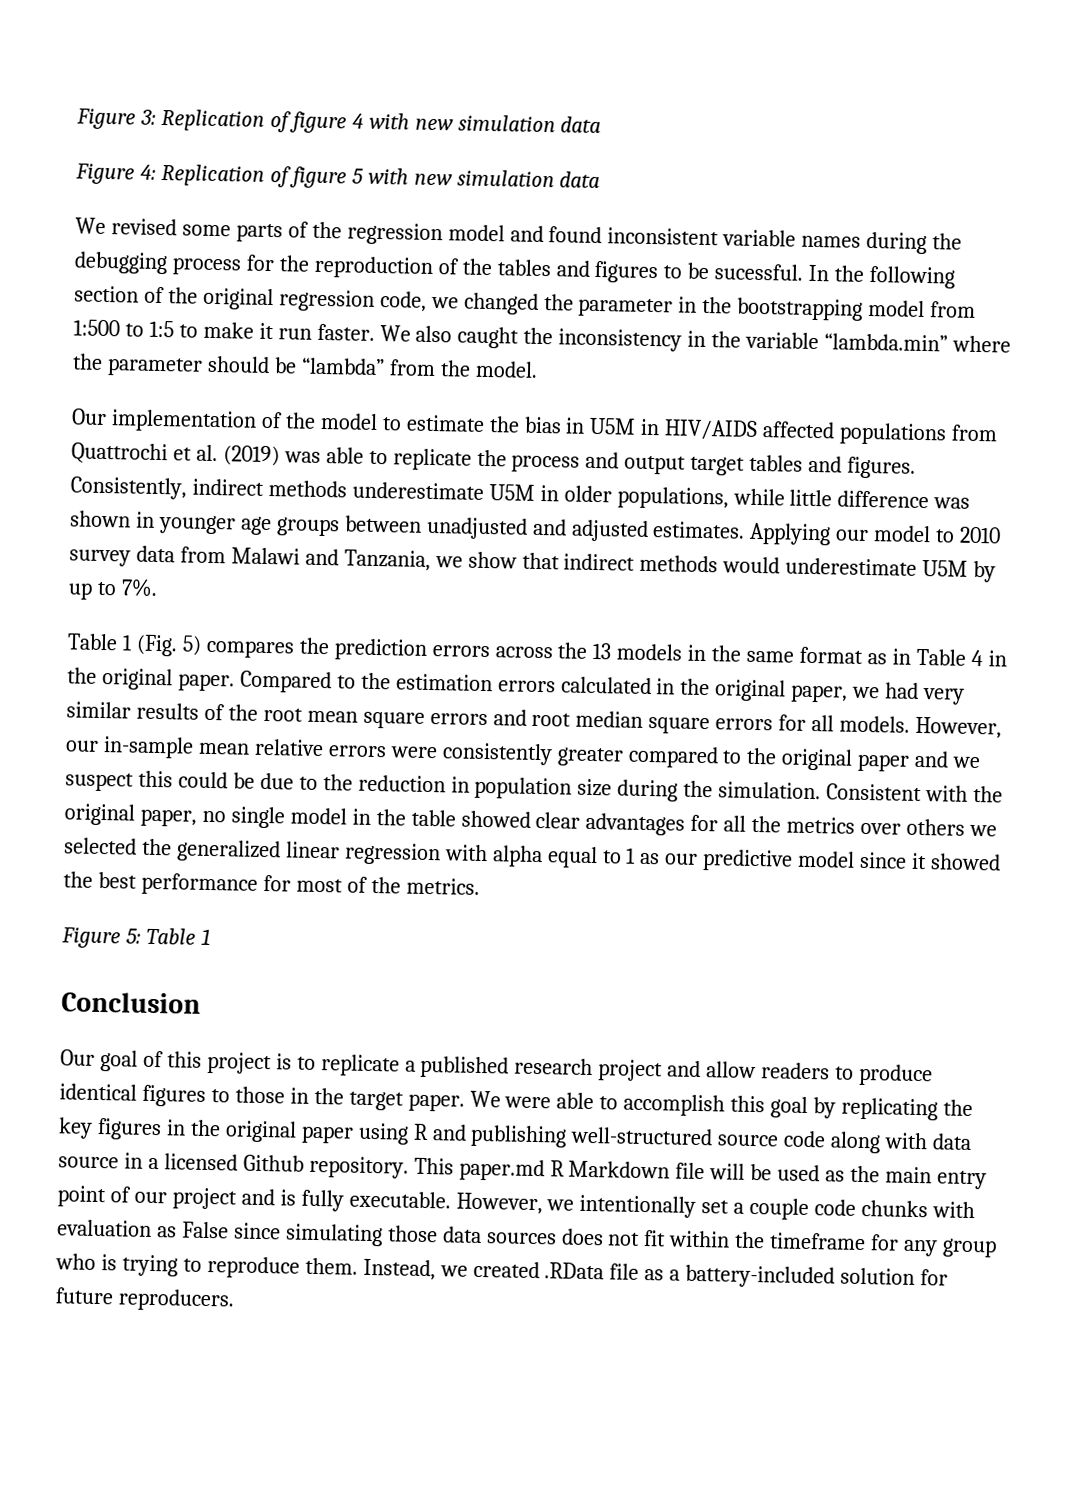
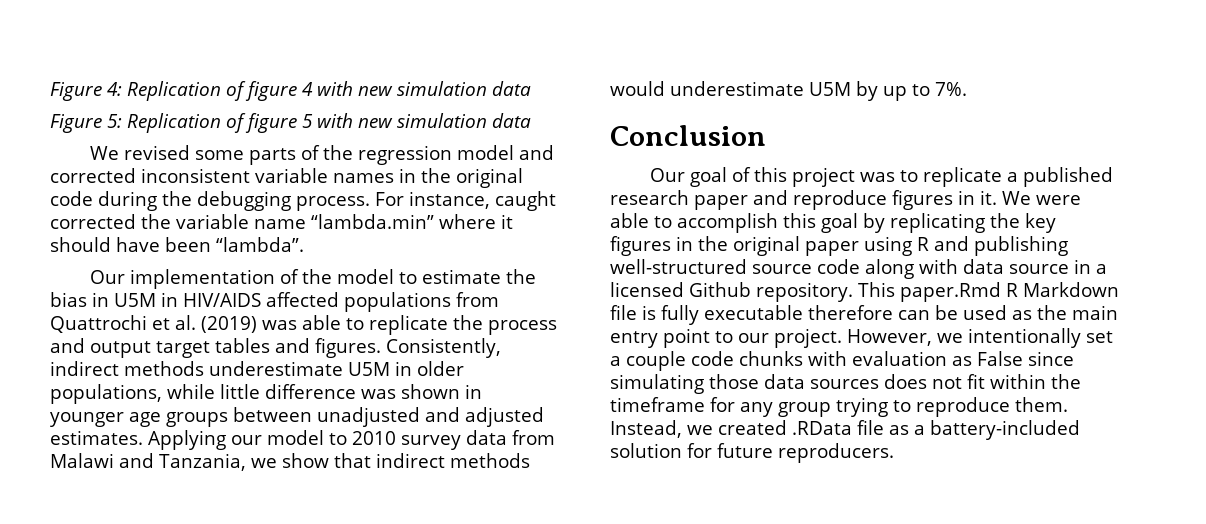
- Figure 3: Replication of figure 4 with new simulation data
+ Figure 4: Replication of figure 4 with new simulation data
- Figure 4: Replication of figure 5 with new simulation data
+ Figure 5: Replication of figure 5 with new simulation data
- We revised some parts of the regression model and found inconsistent variable names during the debugging process for the reproduction of the tables and figures to be sucessful. In the following section of the original regression code, we changed the parameter in the bootstrapping model from 1:500 to 1:5 to make it run faster. We also caught the inconsistency in the variable “lambda.min” where the parameter should be “lambda” from the model.
+ We revised some parts of the regression model and corrected inconsistent variable names in the original code during the debugging process. For instance, caught corrected the variable name “lambda.min” where it should have been “lambda”.
- Table 1 (Fig. 5) compares the prediction errors across the 13 models in the same format as in Table 4 in the original paper. Compared to the estimation errors calculated in the original paper, we had very similar results of the root mean square errors and root median square errors for all models. However, our in-sample mean relative errors were consistently greater compared to the original paper and we suspect this could be due to the reduction in population size during the simulation. Consistent with the original paper, no single model in the table showed clear advantages for all the metrics over others we selected the generalized linear regression with alpha equal to 1 as our predictive model since it showed the best performance for most of the metrics.
- Figure 5: Table 1
- Our goal of this project is to replicate a published research project and allow readers to produce identical figures to those in the target paper.
+ Our goal of this project was to replicate a published research paper and reproduce figures in it.
- This paper.md R Markdown file will be used as the main entry point of our project and is fully executable.
+ This paper.Rmd R Markdown file is fully executable therefore can be used as the main entry point to our project.
- However, we intentionally set a couple code chunks with evaluation as False since simulating those data sources does not fit within the timeframe for any group who is trying to reproduce them.
+ However, we intentionally set a couple code chunks with evaluation as False since simulating those data sources does not fit within the timeframe for any group trying to reproduce them.

